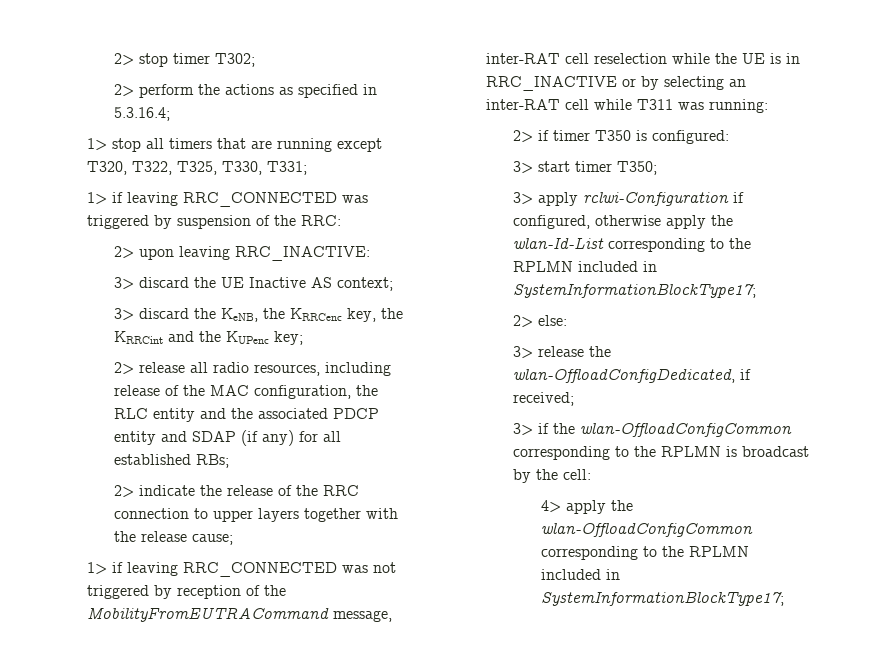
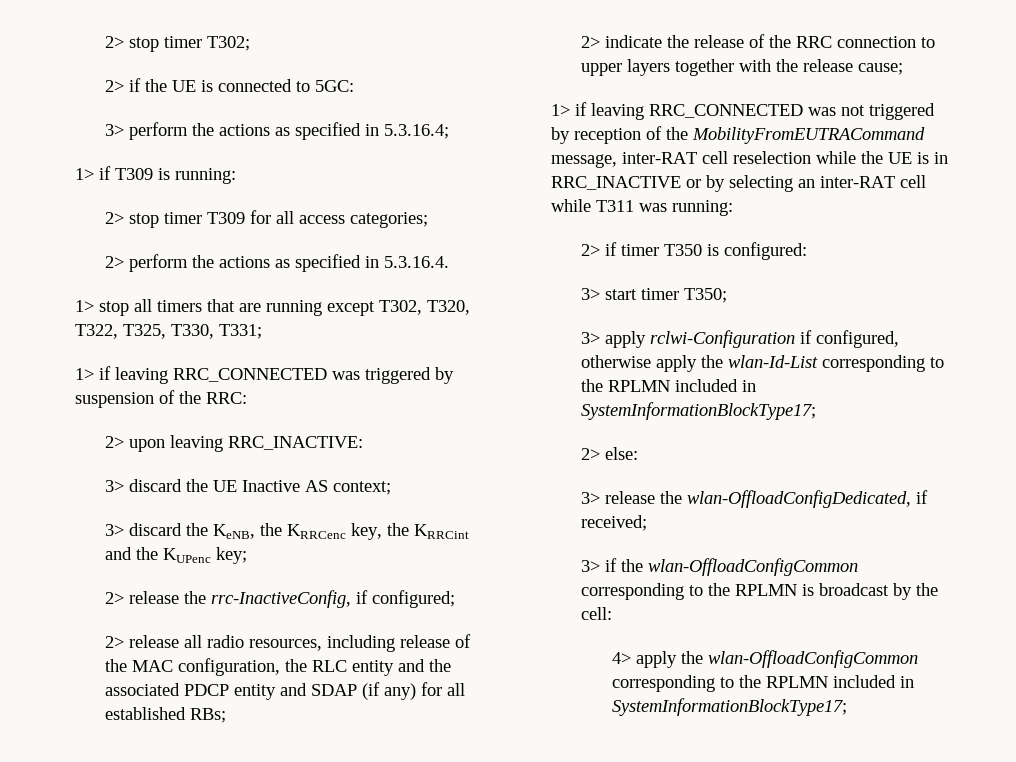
- 2> perform the actions as specified in 5.3.16.4;
+ 2> if the UE is connected to 5GC:
+ 3> perform the actions as specified in 5.3.16.4;
+ 1> if T309 is running:
+ 2> stop timer T309 for all access categories;
+ 2> perform the actions as specified in 5.3.16.4.
- 1> stop all timers that are running except T320, T322, T325, T330, T331;
+ 1> stop all timers that are running except T302, T320, T322, T325, T330, T331;
+ 2> release the rrc-InactiveConfig, if configured;

